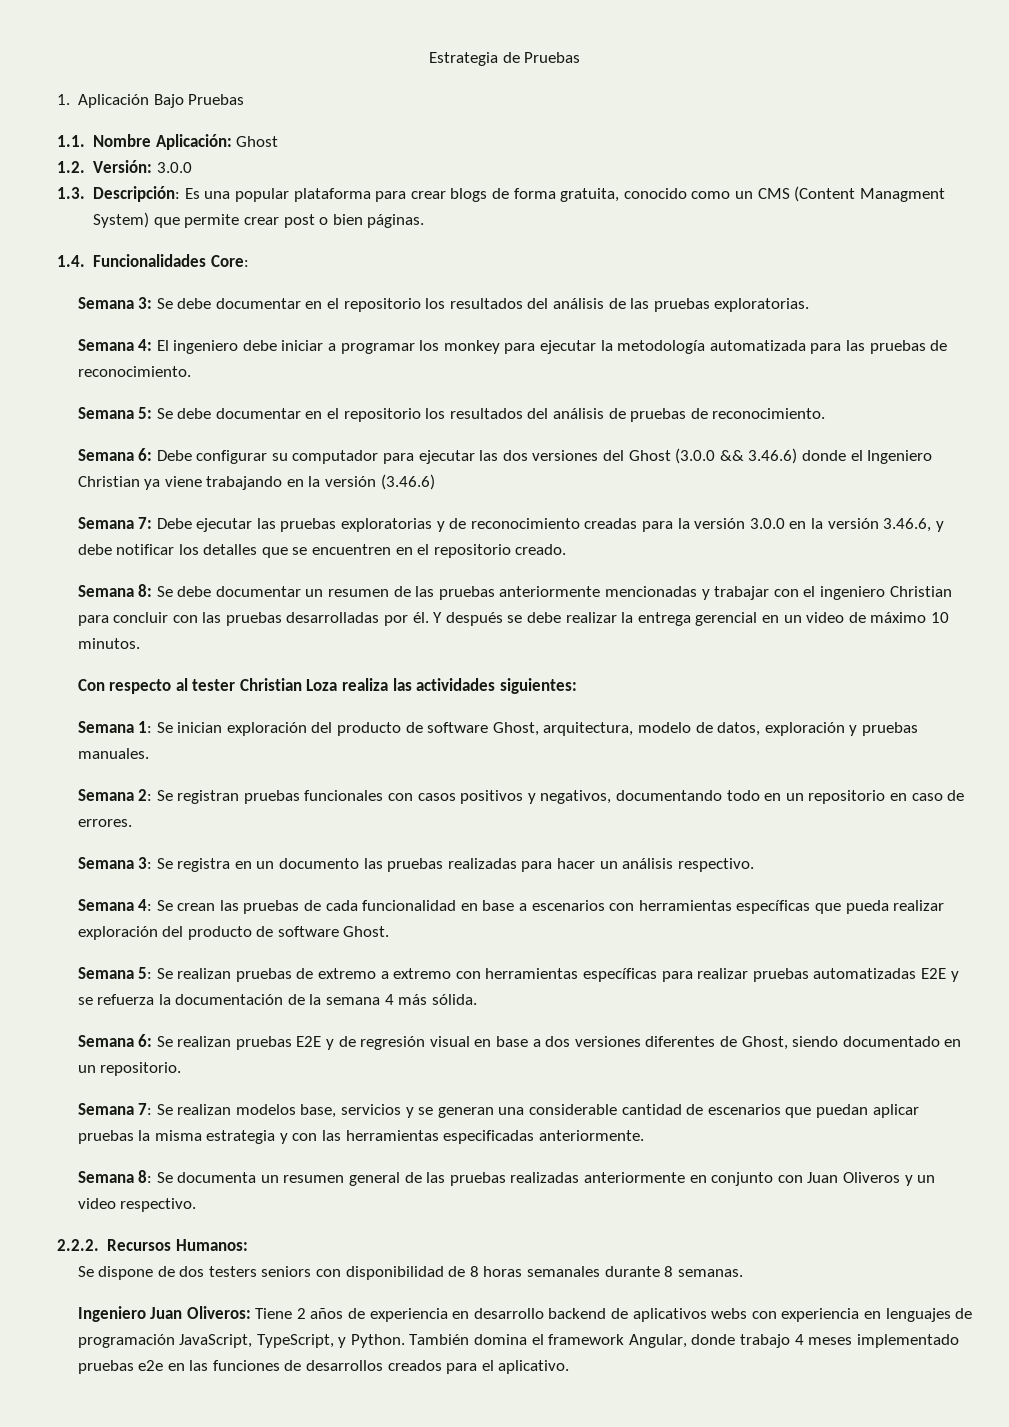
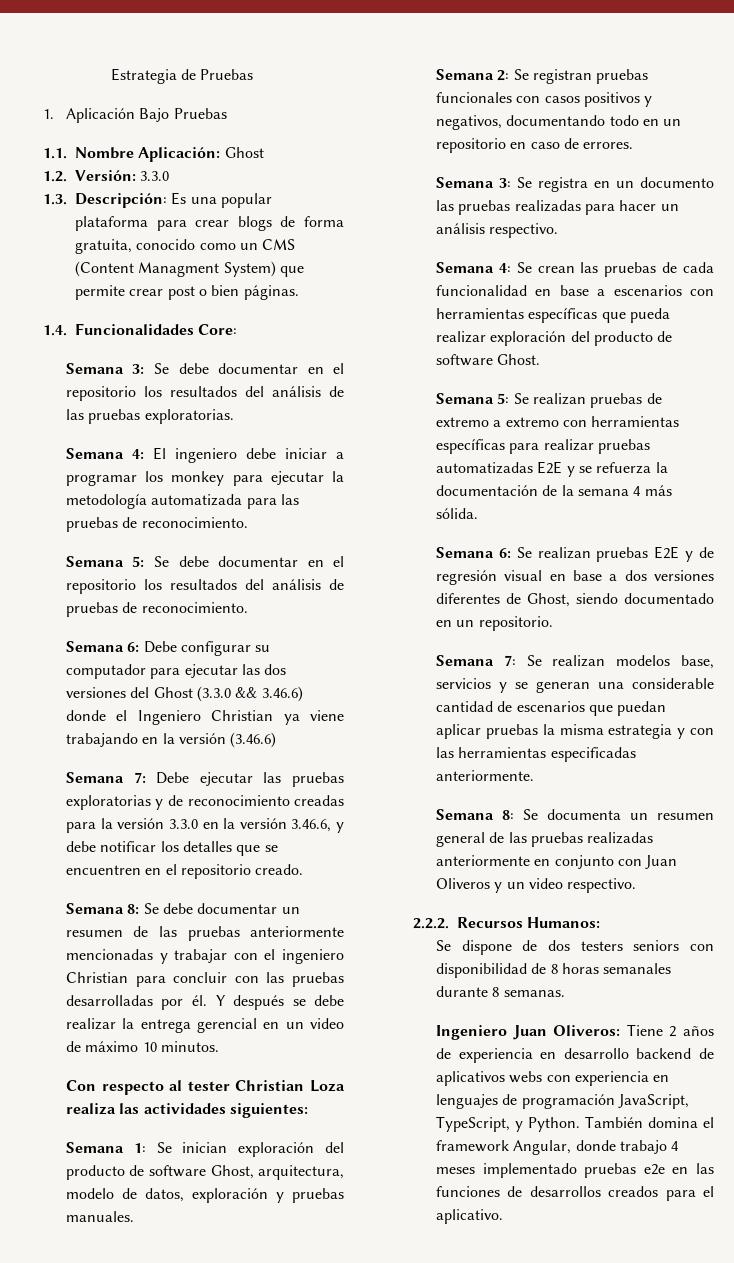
- 1.2. Versión: 3.0.0
+ 1.2. Versión: 3.3.0
- Semana 6: Debe configurar su computador para ejecutar las dos versiones del Ghost (3.0.0 && 3.46.6) donde el Ingeniero Christian ya viene trabajando en la versión (3.46.6)
+ Semana 6: Debe configurar su computador para ejecutar las dos versiones del Ghost (3.3.0 && 3.46.6) donde el Ingeniero Christian ya viene trabajando en la versión (3.46.6)
- Semana 7: Debe ejecutar las pruebas exploratorias y de reconocimiento creadas para la versión 3.0.0 en la versión 3.46.6, y debe notificar los detalles que se encuentren en el repositorio creado.
+ Semana 7: Debe ejecutar las pruebas exploratorias y de reconocimiento creadas para la versión 3.3.0 en la versión 3.46.6, y debe notificar los detalles que se encuentren en el repositorio creado.

